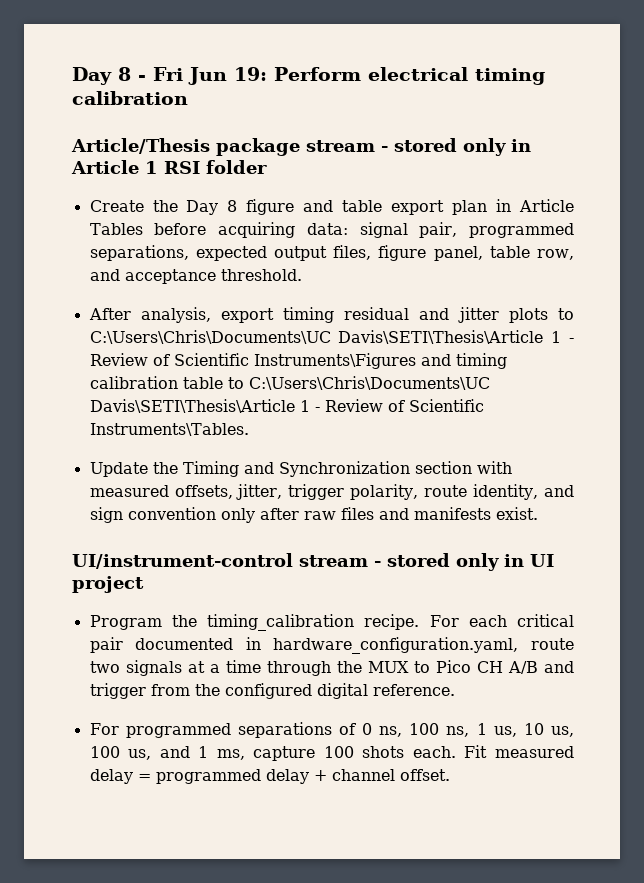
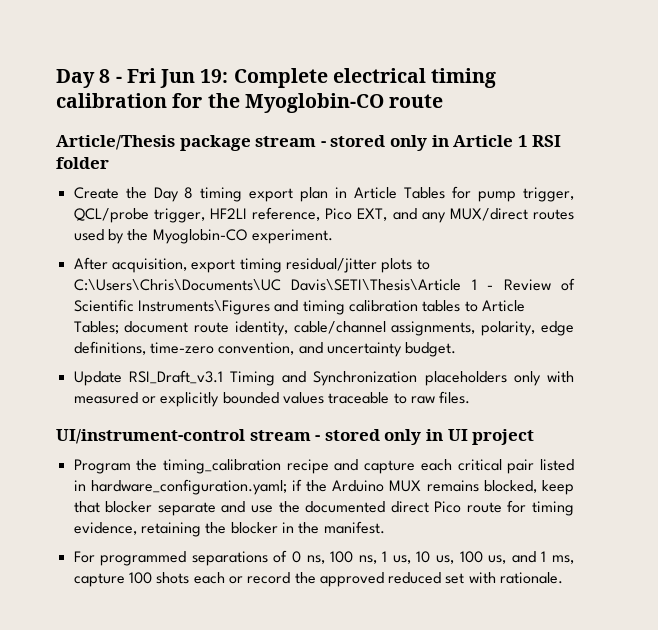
- Day 8 - Fri Jun 19: Perform electrical timing calibration
+ Day 8 - Fri Jun 19: Complete electrical timing calibration for the Myoglobin-CO route
- Create the Day 8 figure and table export plan in Article Tables before acquiring data: signal pair, programmed separations, expected output files, figure panel, table row, and acceptance threshold.
+ Create the Day 8 timing export plan in Article Tables for pump trigger, QCL/probe trigger, HF2LI reference, Pico EXT, and any MUX/direct routes used by the Myoglobin-CO experiment.
- After analysis, export timing residual and jitter plots to C:\Users\Chris\Documents\UC Davis\SETI\Thesis\Article 1 - Review of Scientific Instruments\Figures and timing calibration table to C:\Users\Chris\Documents\UC Davis\SETI\Thesis\Article 1 - Review of Scientific Instruments\Tables.
+ After acquisition, export timing residual/jitter plots to C:\Users\Chris\Documents\UC Davis\SETI\Thesis\Article 1 - Review of Scientific Instruments\Figures and timing calibration tables to Article Tables; document route identity, cable/channel assignments, polarity, edge definitions, time-zero convention, and uncertainty budget.
- Update the Timing and Synchronization section with measured offsets, jitter, trigger polarity, route identity, and sign convention only after raw files and manifests exist.
+ Update RSI_Draft_v3.1 Timing and Synchronization placeholders only with measured or explicitly bounded values traceable to raw files.
- Program the timing_calibration recipe. For each critical pair documented in hardware_configuration.yaml, route two signals at a time through the MUX to Pico CH A/B and trigger from the configured digital reference.
+ Program the timing_calibration recipe and capture each critical pair listed in hardware_configuration.yaml; if the Arduino MUX remains blocked, keep that blocker separate and use the documented direct Pico route for timing evidence, retaining the blocker in the manifest.
- For programmed separations of 0 ns, 100 ns, 1 us, 10 us, 100 us, and 1 ms, capture 100 shots each. Fit measured delay = programmed delay + channel offset.
+ For programmed separations of 0 ns, 100 ns, 1 us, 10 us, 100 us, and 1 ms, capture 100 shots each or record the approved reduced set with rationale.

